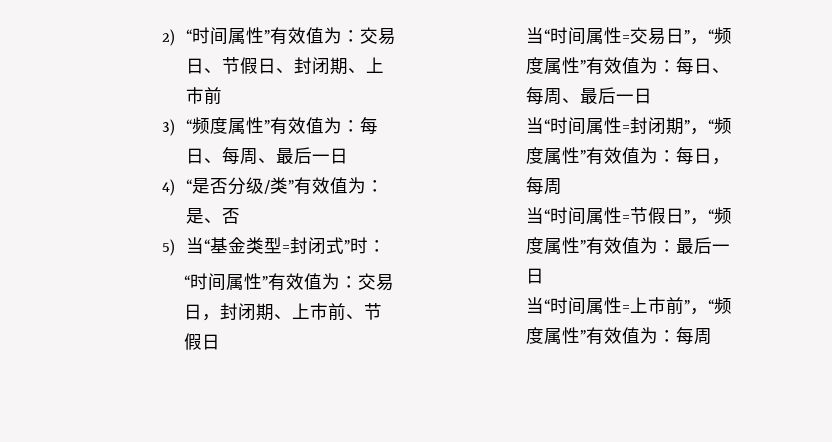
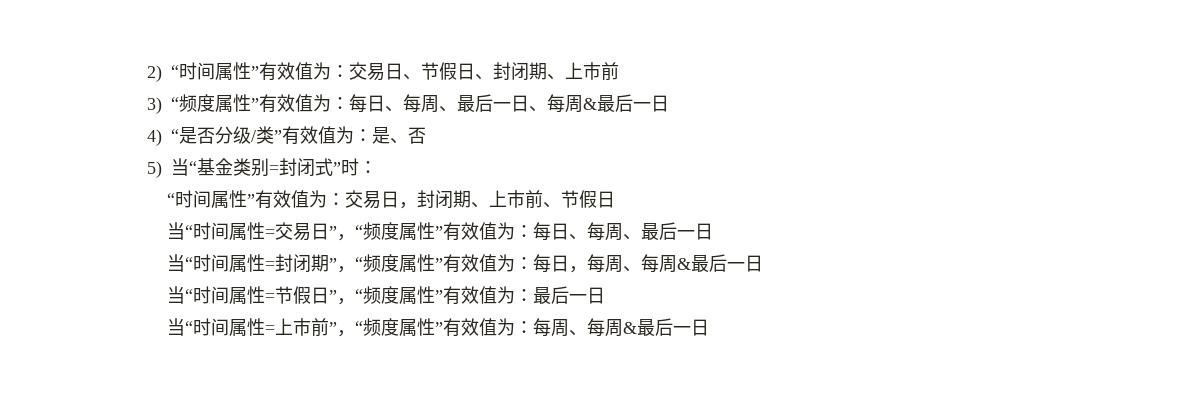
- 3) “频度属性”有效值为：每日、每周、最后一日
+ 3) “频度属性”有效值为：每日、每周、最后一日、每周&最后一日
- 5)当“基金类型=封闭式”时：
+ 5)当“基金类别=封闭式”时：
- 当“时间属性=封闭期”，“频度属性”有效值为：每日，每周
+ 当“时间属性=封闭期”，“频度属性”有效值为：每日，每周、每周&最后一日
- 当“时间属性=上市前”，“频度属性”有效值为：每周
+ 当“时间属性=上市前”，“频度属性”有效值为：每周、每周&最后一日

